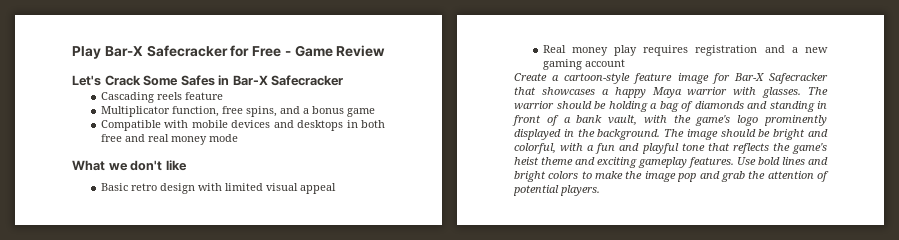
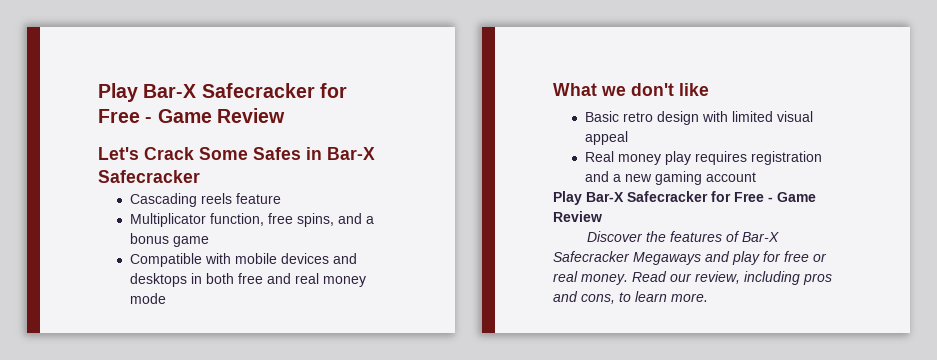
  Real money play requires registration and a new gaming account
- Create a cartoon-style feature image for Bar-X Safecracker that showcases a happy Maya warrior with glasses. The warrior should be holding a bag of diamonds and standing in front of a bank vault, with the game's logo prominently displayed in the background. The image should be bright and colorful, with a fun and playful tone that reflects the game's heist theme and exciting gameplay features. Use bold lines and bright colors to make the image pop and grab the attention of potential players.
+ Play Bar-X Safecracker for Free - Game Review
+ Discover the features of Bar-X Safecracker Megaways and play for free or real money. Read our review, including pros and cons, to learn more.

